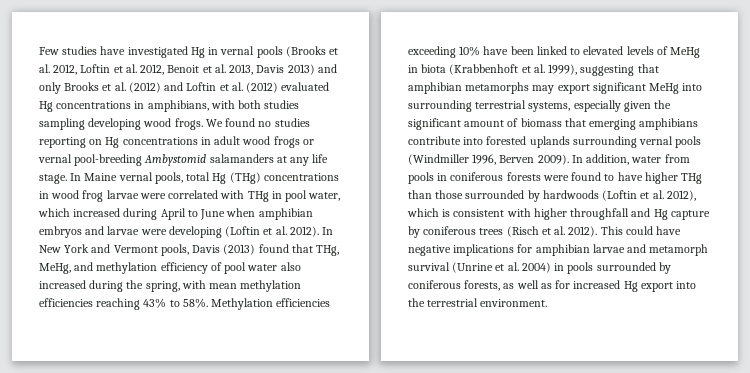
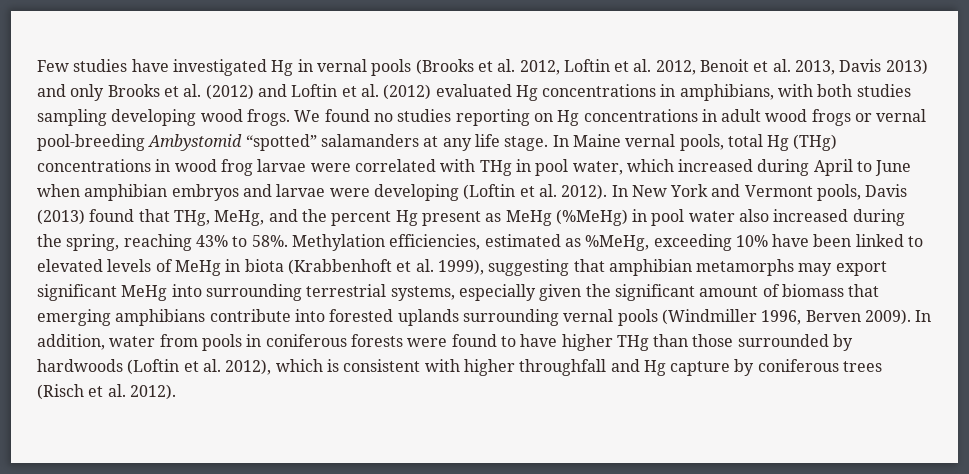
- We found no studies reporting on Hg concentrations in adult wood frogs or vernal pool-breeding Ambystomid salamanders at any life stage.
+ We found no studies reporting on Hg concentrations in adult wood frogs or vernal pool-breeding Ambystomid “spotted” salamanders at any life stage.
- In New York and Vermont pools, Davis (2013) found that THg, MeHg, and methylation efficiency of pool water also increased during the spring, with mean methylation efficiencies reaching 43% to 58%.
+ In New York and Vermont pools, Davis (2013) found that THg, MeHg, and the percent Hg present as MeHg (%MeHg) in pool water also increased during the spring, reaching 43% to 58%.
- Methylation efficiencies exceeding 10% have been linked to elevated levels of MeHg in biota (Krabbenhoft et al. 1999), suggesting that amphibian metamorphs may export significant MeHg into surrounding terrestrial systems, especially given the significant amount of biomass that emerging amphibians contribute into forested uplands surrounding vernal pools (Windmiller 1996, Berven 2009).
+ Methylation efficiencies, estimated as %MeHg, exceeding 10% have been linked to elevated levels of MeHg in biota (Krabbenhoft et al. 1999), suggesting that amphibian metamorphs may export significant MeHg into surrounding terrestrial systems, especially given the significant amount of biomass that emerging amphibians contribute into forested uplands surrounding vernal pools (Windmiller 1996, Berven 2009).
- This could have negative implications for amphibian larvae and metamorph survival (Unrine et al. 2004) in pools surrounded by coniferous forests, as well as for increased Hg export into the terrestrial environment.

